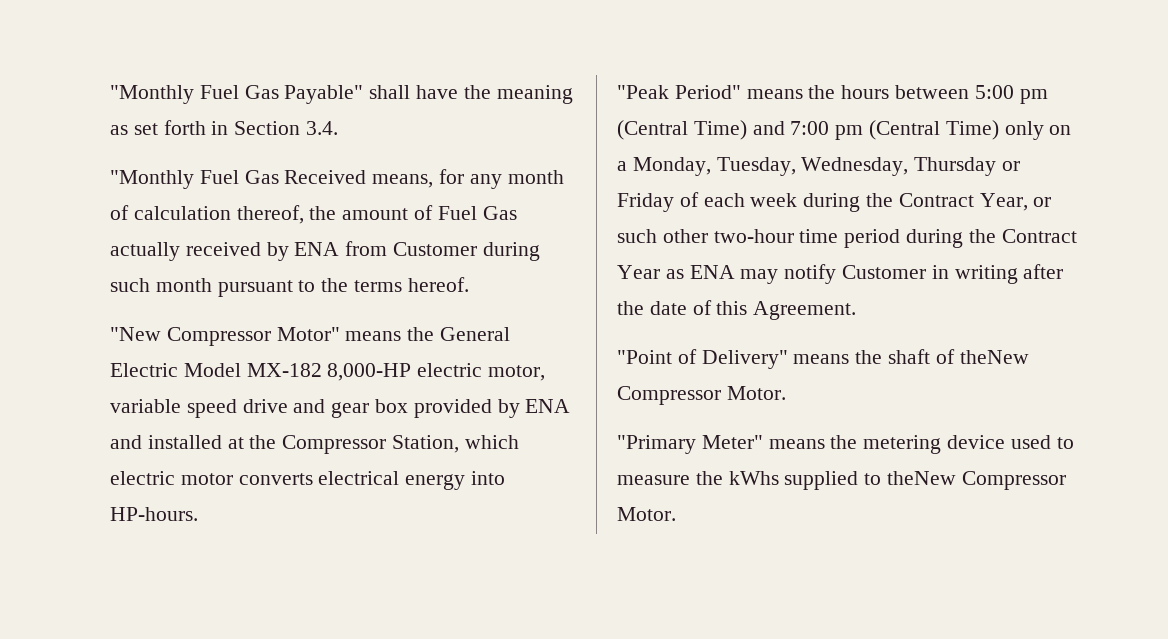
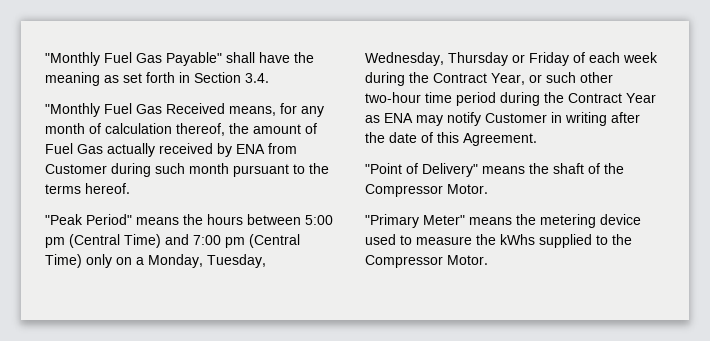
- "New Compressor Motor" means the General Electric Model MX-182 8,000-HP electric motor, variable speed drive and gear box provided by ENA and installed at the Compressor Station, which electric motor converts electrical energy into HP-hours.
- "Point of Delivery" means the shaft of theNew Compressor Motor.
+ "Point of Delivery" means the shaft of the Compressor Motor.
- "Primary Meter" means the metering device used to measure the kWhs supplied to theNew Compressor Motor.
+ "Primary Meter" means the metering device used to measure the kWhs supplied to the Compressor Motor.

